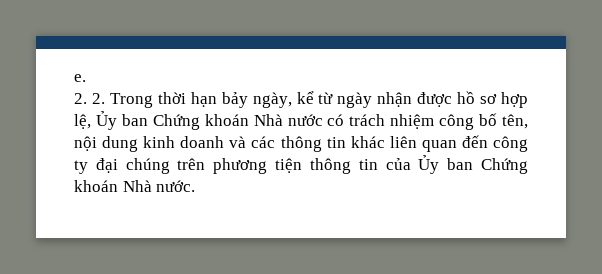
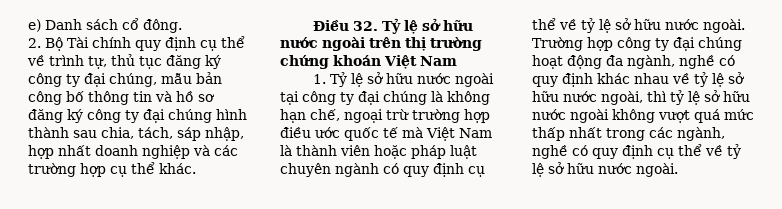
- e.
- 2. 2. Trong thời hạn bảy ngày, kể từ ngày nhận được hồ sơ hợp lệ, Ủy ban Chứng khoán Nhà nước có trách nhiệm công bố tên, nội dung kinh doanh và các thông tin khác liên quan đến công ty đại chúng trên phương tiện thông tin của Ủy ban Chứng khoán Nhà nước.
+ e) Danh sách cổ đông.
+ 2. Bộ Tài chính quy định cụ thể về trình tự, thủ tục đăng ký công ty đại chúng, mẫu bản công bố thông tin và hồ sơ đăng ký công ty đại chúng hình thành sau chia, tách, sáp nhập, hợp nhất doanh nghiệp và các trường hợp cụ thể khác.
+ Điều 32. Tỷ lệ sở hữu nước ngoài trên thị trường chứng khoán Việt Nam
+ 1. Tỷ lệ sở hữu nước ngoài tại công ty đại chúng là không hạn chế, ngoại trừ trường hợp điều ước quốc tế mà Việt Nam là thành viên hoặc pháp luật chuyên ngành có quy định cụ thể về tỷ lệ sở hữu nước ngoài. Trường hợp công ty đại chúng hoạt động đa ngành, nghề có quy định khác nhau về tỷ lệ sở hữu nước ngoài, thì tỷ lệ sở hữu nước ngoài không vượt quá mức thấp nhất trong các ngành, nghề có quy định cụ thể về tỷ lệ sở hữu nước ngoài.

